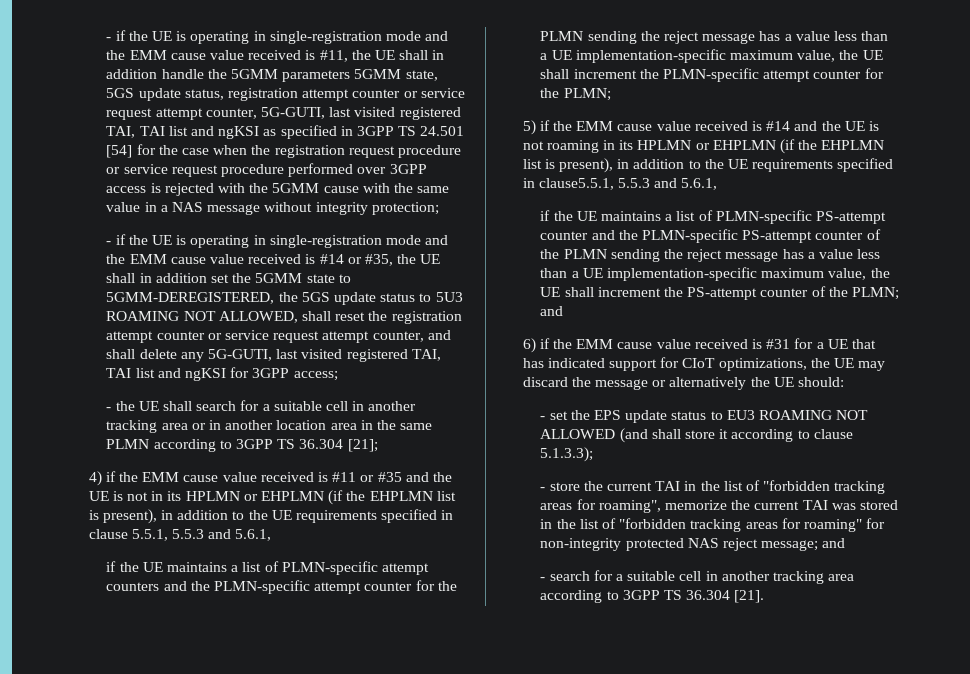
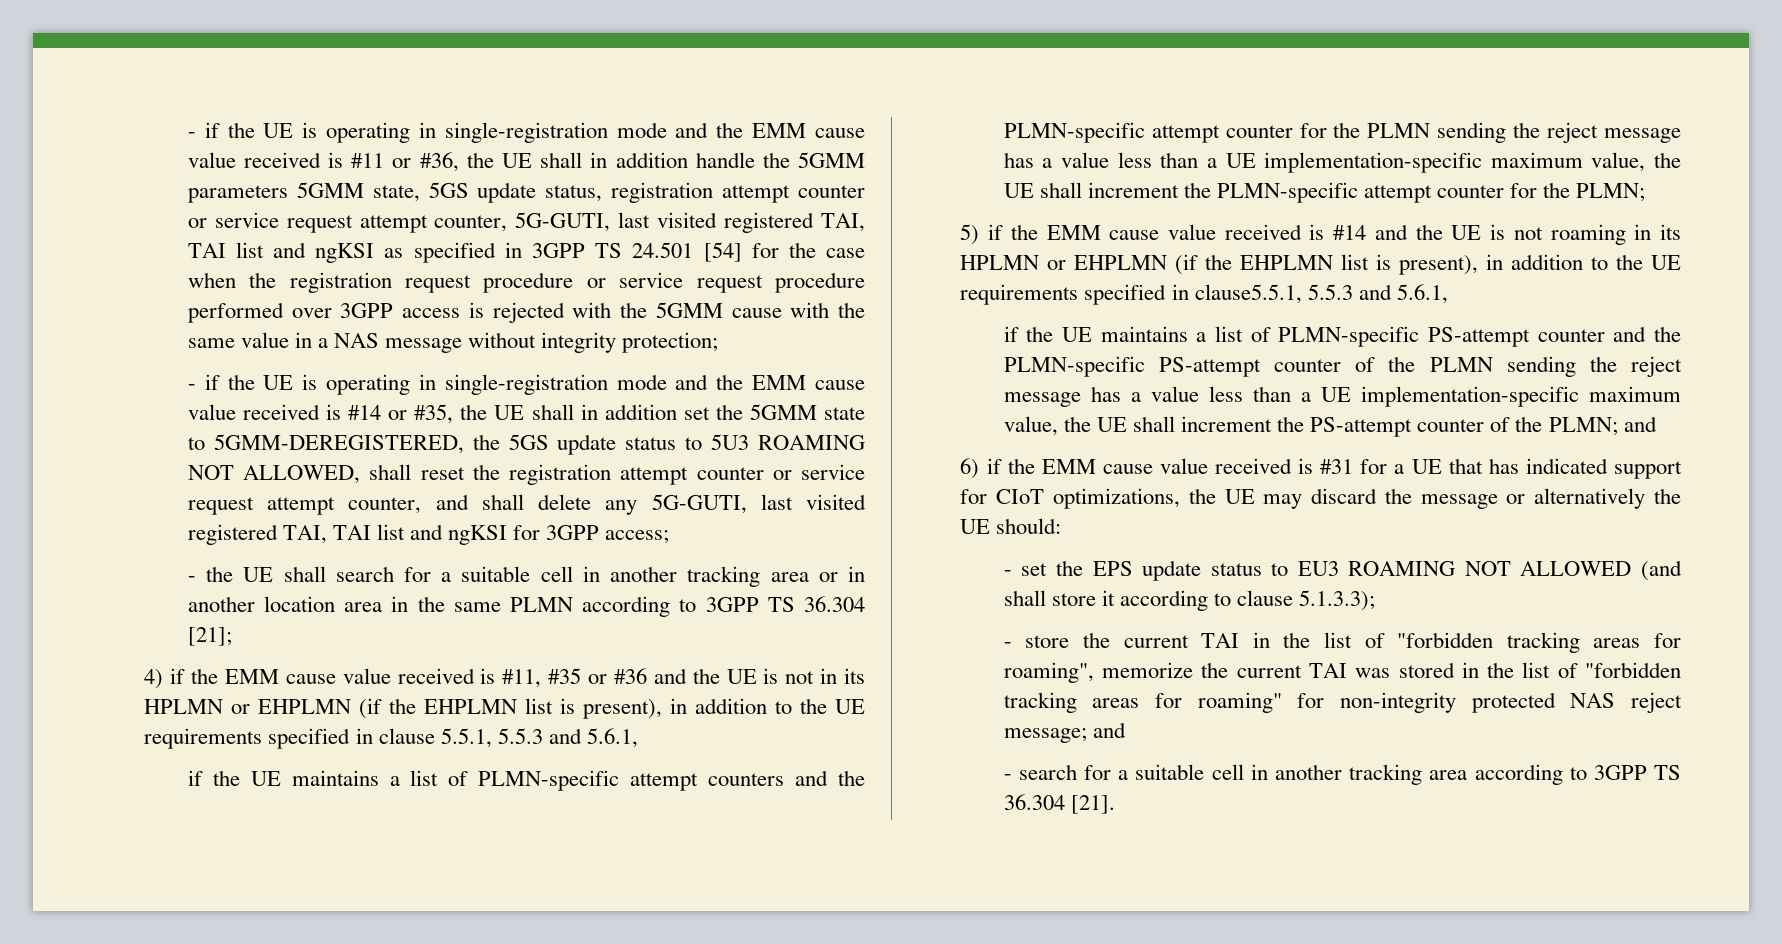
- - if the UE is operating in single-registration mode and the EMM cause value received is #11, the UE shall in addition handle the 5GMM parameters 5GMM state, 5GS update status, registration attempt counter or service request attempt counter, 5G-GUTI, last visited registered TAI, TAI list and ngKSI as specified in 3GPP TS 24.501 [54] for the case when the registration request procedure or service request procedure performed over 3GPP access is rejected with the 5GMM cause with the same value in a NAS message without integrity protection;
+ - if the UE is operating in single-registration mode and the EMM cause value received is #11 or #36, the UE shall in addition handle the 5GMM parameters 5GMM state, 5GS update status, registration attempt counter or service request attempt counter, 5G-GUTI, last visited registered TAI, TAI list and ngKSI as specified in 3GPP TS 24.501 [54] for the case when the registration request procedure or service request procedure performed over 3GPP access is rejected with the 5GMM cause with the same value in a NAS message without integrity protection;
- 4) if the EMM cause value received is #11 or #35 and the UE is not in its HPLMN or EHPLMN (if the EHPLMN list is present), in addition to the UE requirements specified in clause 5.5.1, 5.5.3 and 5.6.1,
+ 4) if the EMM cause value received is #11, #35 or #36 and the UE is not in its HPLMN or EHPLMN (if the EHPLMN list is present), in addition to the UE requirements specified in clause 5.5.1, 5.5.3 and 5.6.1,

